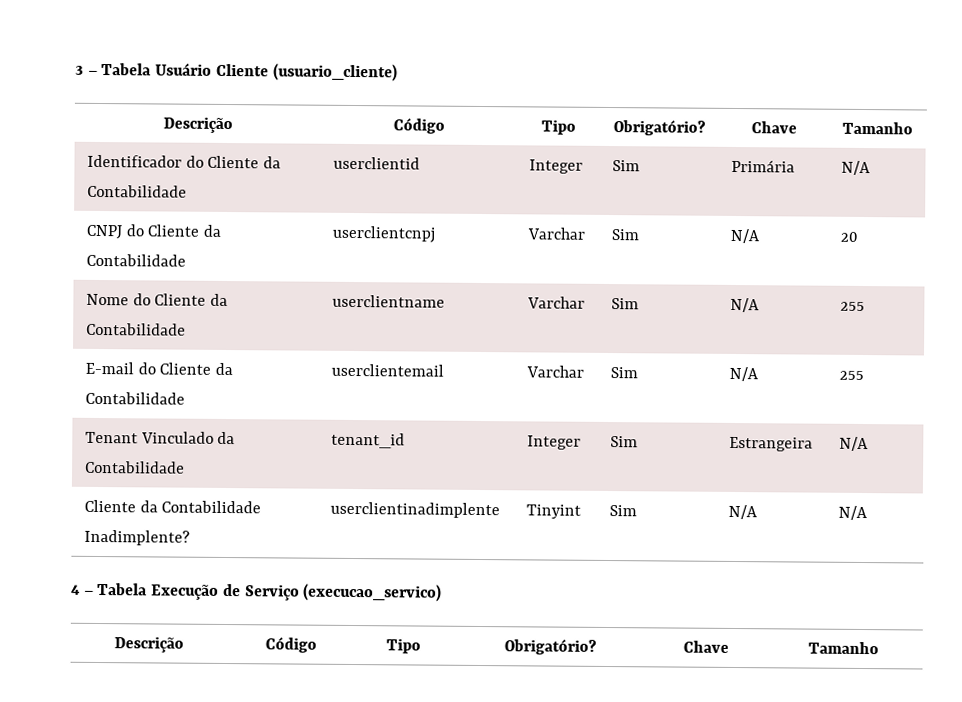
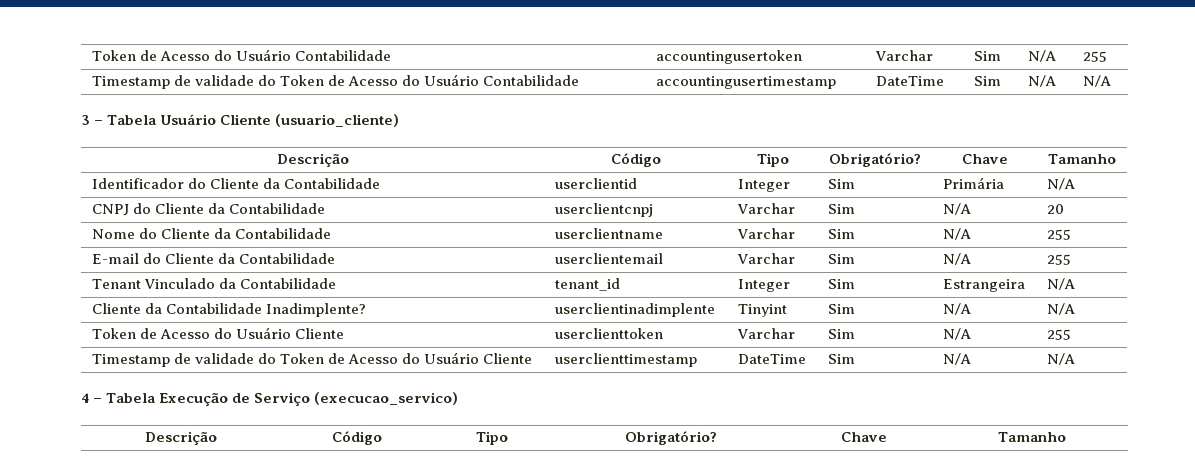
+ Token de Acesso do Usuário Contabilidade | accountingusertoken | Varchar | Sim | N/A | 255
+ Timestamp de validade do Token de Acesso do Usuário Contabilidade | accountingusertimestamp | DateTime | Sim | N/A | N/A
+ Token de Acesso do Usuário Cliente | userclienttoken | Varchar | Sim | N/A | 255
+ Timestamp de validade do Token de Acesso do Usuário Cliente | userclienttimestamp | DateTime | Sim | N/A | N/A

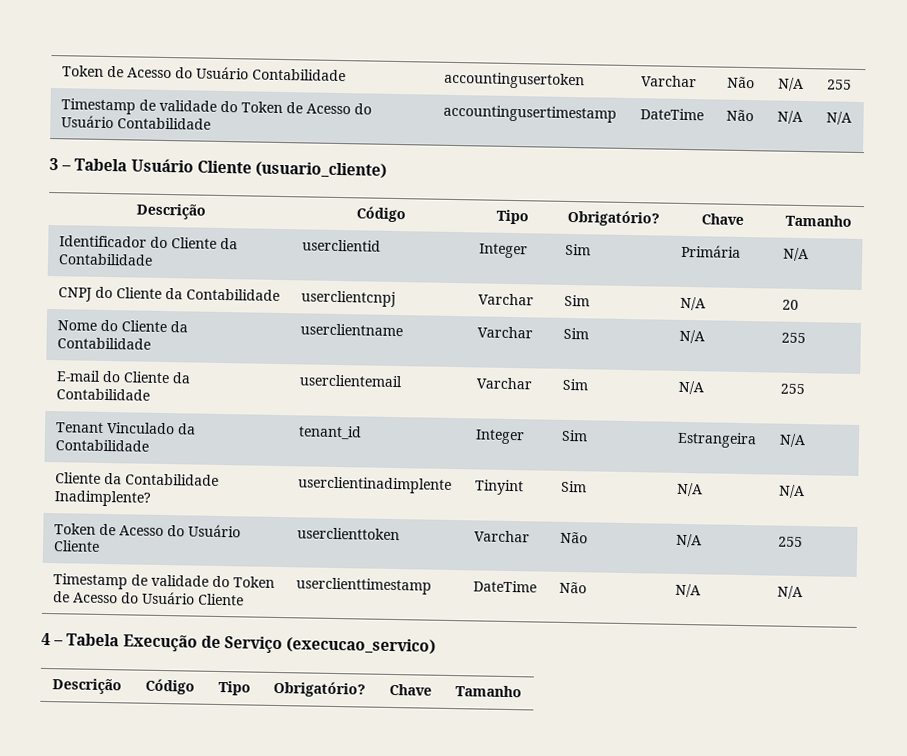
- Token de Acesso do Usuário Contabilidade | accountingusertoken | Varchar | Sim | N/A | 255
+ Token de Acesso do Usuário Contabilidade | accountingusertoken | Varchar | Não | N/A | 255
- Timestamp de validade do Token de Acesso do Usuário Contabilidade | accountingusertimestamp | DateTime | Sim | N/A | N/A
+ Timestamp de validade do Token de Acesso do Usuário Contabilidade | accountingusertimestamp | DateTime | Não | N/A | N/A
- Token de Acesso do Usuário Cliente | userclienttoken | Varchar | Sim | N/A | 255
+ Token de Acesso do Usuário Cliente | userclienttoken | Varchar | Não | N/A | 255
- Timestamp de validade do Token de Acesso do Usuário Cliente | userclienttimestamp | DateTime | Sim | N/A | N/A
+ Timestamp de validade do Token de Acesso do Usuário Cliente | userclienttimestamp | DateTime | Não | N/A | N/A

